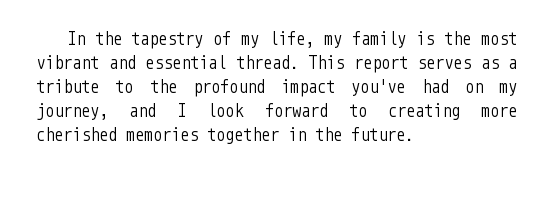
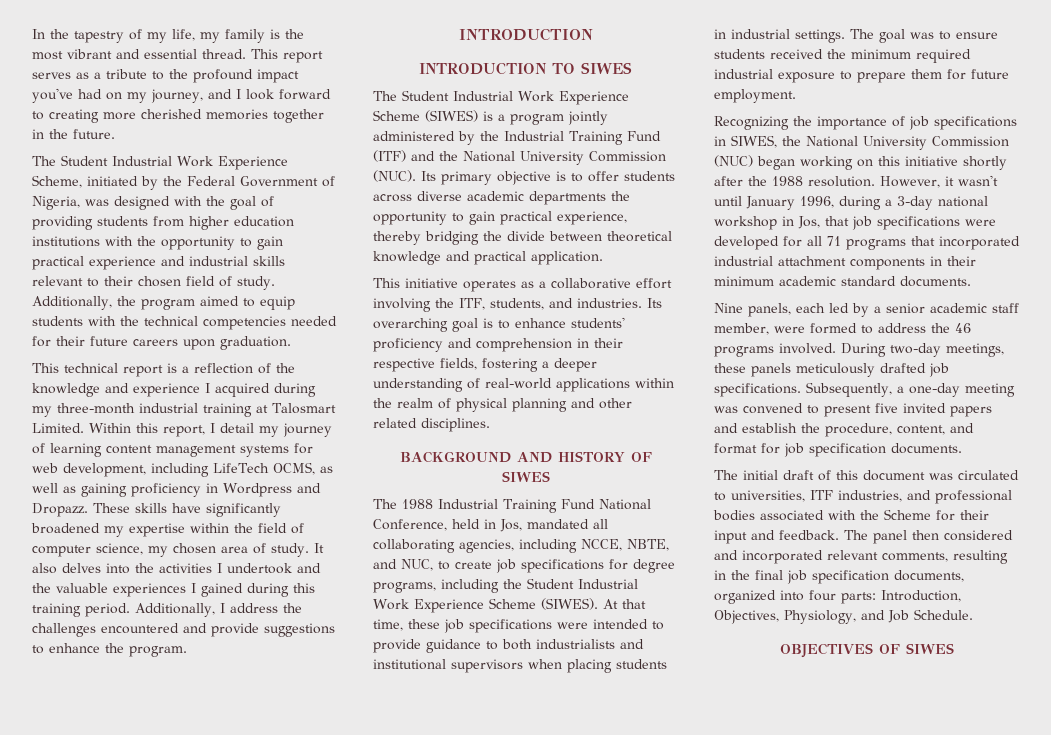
+ The Student Industrial Work Experience Scheme, initiated by the Federal Government of Nigeria, was designed with the goal of providing students from higher education institutions with the opportunity to gain practical experience and industrial skills relevant to their chosen field of study. Additionally, the program aimed to equip students with the technical competencies needed for their future careers upon graduation.
+ This technical report is a reflection of the knowledge and experience I acquired during my three-month industrial training at Talosmart Limited. Within this report, I detail my journey of learning content management systems for web development, including LifeTech OCMS, as well as gaining proficiency in Wordpress and Dropazz. These skills have significantly broadened my expertise within the field of computer science, my chosen area of study. It also delves into the activities I undertook and the valuable experiences I gained during this training period. Additionally, I address the challenges encountered and provide suggestions to enhance the program.
+ INTRODUCTION
+ INTRODUCTION TO SIWES
+ The Student Industrial Work Experience Scheme (SIWES) is a program jointly administered by the Industrial Training Fund (ITF) and the National University Commission (NUC). Its primary objective is to offer students across diverse academic departments the opportunity to gain practical experience, thereby bridging the divide between theoretical knowledge and practical application.
+ This initiative operates as a collaborative effort involving the ITF, students, and industries. Its overarching goal is to enhance students' proficiency and comprehension in their respective fields, fostering a deeper understanding of real-world applications within the realm of physical planning and other related disciplines.
+ BACKGROUND AND HISTORY OF SIWES
+ The 1988 Industrial Training Fund National Conference, held in Jos, mandated all collaborating agencies, including NCCE, NBTE, and NUC, to create job specifications for degree programs, including the Student Industrial Work Experience Scheme (SIWES). At that time, these job specifications were intended to provide guidance to both industrialists and institutional supervisors when placing students in industrial settings. The goal was to ensure students received the minimum required industrial exposure to prepare them for future employment.
+ Recognizing the importance of job specifications in SIWES, the National University Commission (NUC) began working on this initiative shortly after the 1988 resolution. However, it wasn't until January 1996, during a 3-day national workshop in Jos, that job specifications were developed for all 71 programs that incorporated industrial attachment components in their minimum academic standard documents.
+ Nine panels, each led by a senior academic staff member, were formed to address the 46 programs involved. During two-day meetings, these panels meticulously drafted job specifications. Subsequently, a one-day meeting was convened to present five invited papers and establish the procedure, content, and format for job specification documents.
+ The initial draft of this document was circulated to universities, ITF industries, and professional bodies associated with the Scheme for their input and feedback. The panel then considered and incorporated relevant comments, resulting in the final job specification documents, organized into four parts: Introduction, Objectives, Physiology, and Job Schedule.
+ OBJECTIVES OF SIWES

